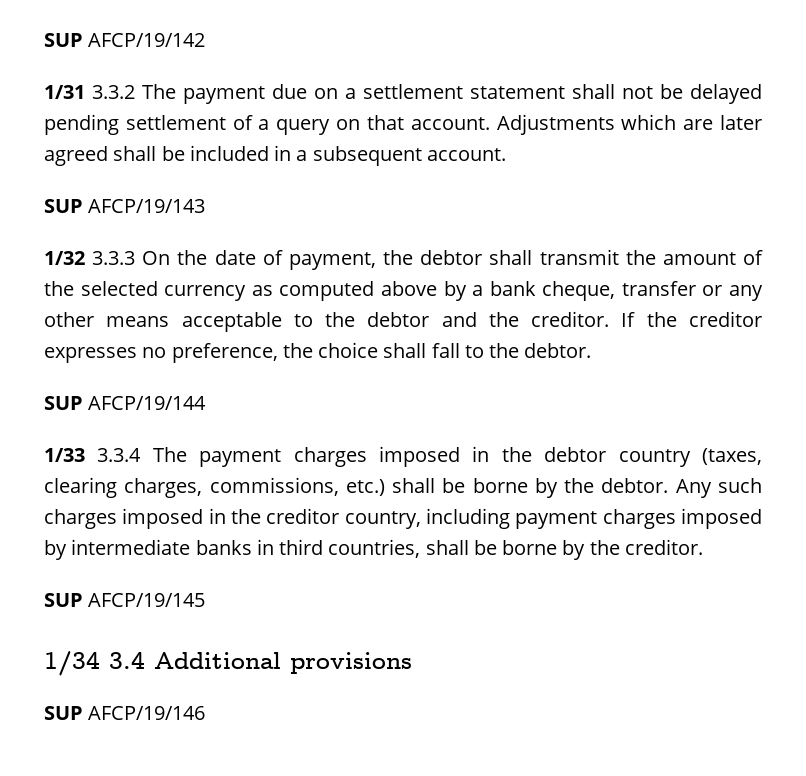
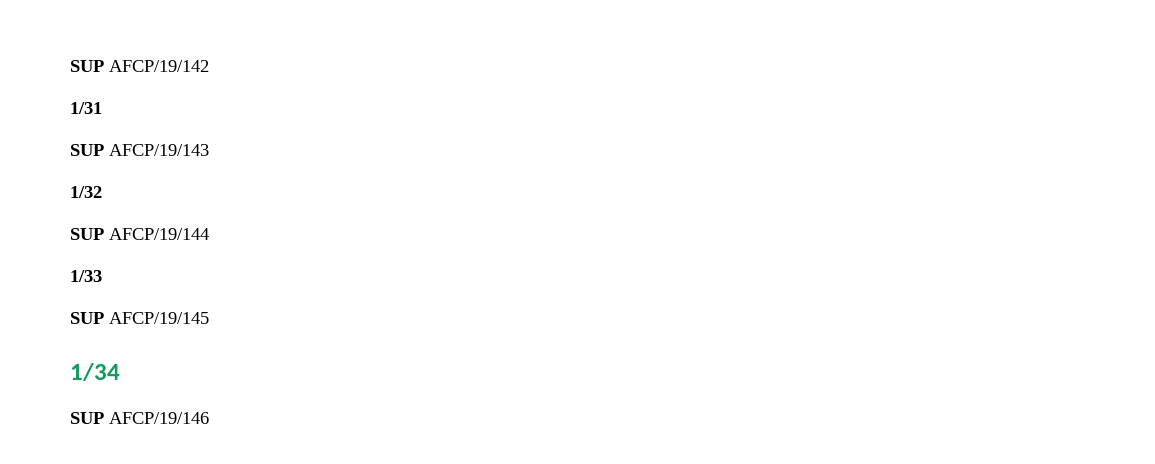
- 1/31 3.3.2 The payment due on a settlement statement shall not be delayed pending settlement of a query on that account. Adjustments which are later agreed shall be included in a subsequent account.
+ 1/31
  SUP AFCP/19/143
- 1/32 3.3.3 On the date of payment, the debtor shall transmit the amount of the selected currency as computed above by a bank cheque, transfer or any other means acceptable to the debtor and the creditor. If the creditor expresses no preference, the choice shall fall to the debtor.
+ 1/32
  SUP AFCP/19/144
- 1/33 3.3.4 The payment charges imposed in the debtor country (taxes, clearing charges, commissions, etc.) shall be borne by the debtor. Any such charges imposed in the creditor country, including payment charges imposed by intermediate banks in third countries, shall be borne by the creditor.
+ 1/33
- 1/34 3.4 Additional provisions
+ 1/34

